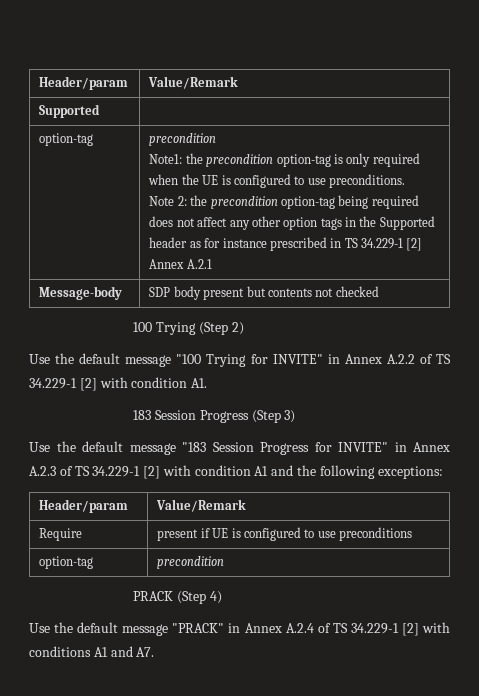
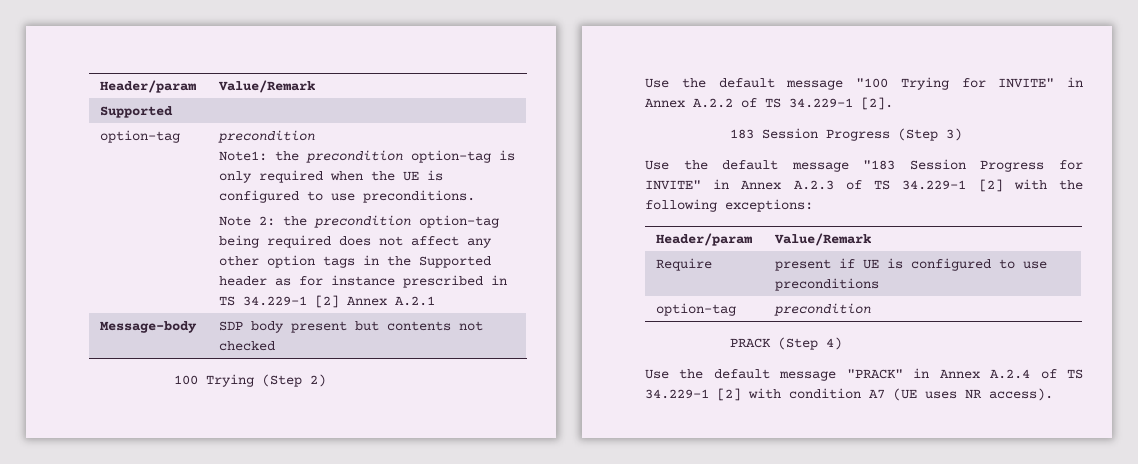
- Use the default message "100 Trying for INVITE" in Annex A.2.2 of TS 34.229-1 [2] with condition A1.
+ Use the default message "100 Trying for INVITE" in Annex A.2.2 of TS 34.229-1 [2].
- Use the default message "183 Session Progress for INVITE" in Annex A.2.3 of TS 34.229-1 [2] with condition A1 and the following exceptions:
+ Use the default message "183 Session Progress for INVITE" in Annex A.2.3 of TS 34.229-1 [2] with the following exceptions:
- Use the default message "PRACK" in Annex A.2.4 of TS 34.229-1 [2] with conditions A1 and A7.
+ Use the default message "PRACK" in Annex A.2.4 of TS 34.229-1 [2] with condition A7 (UE uses NR access).

